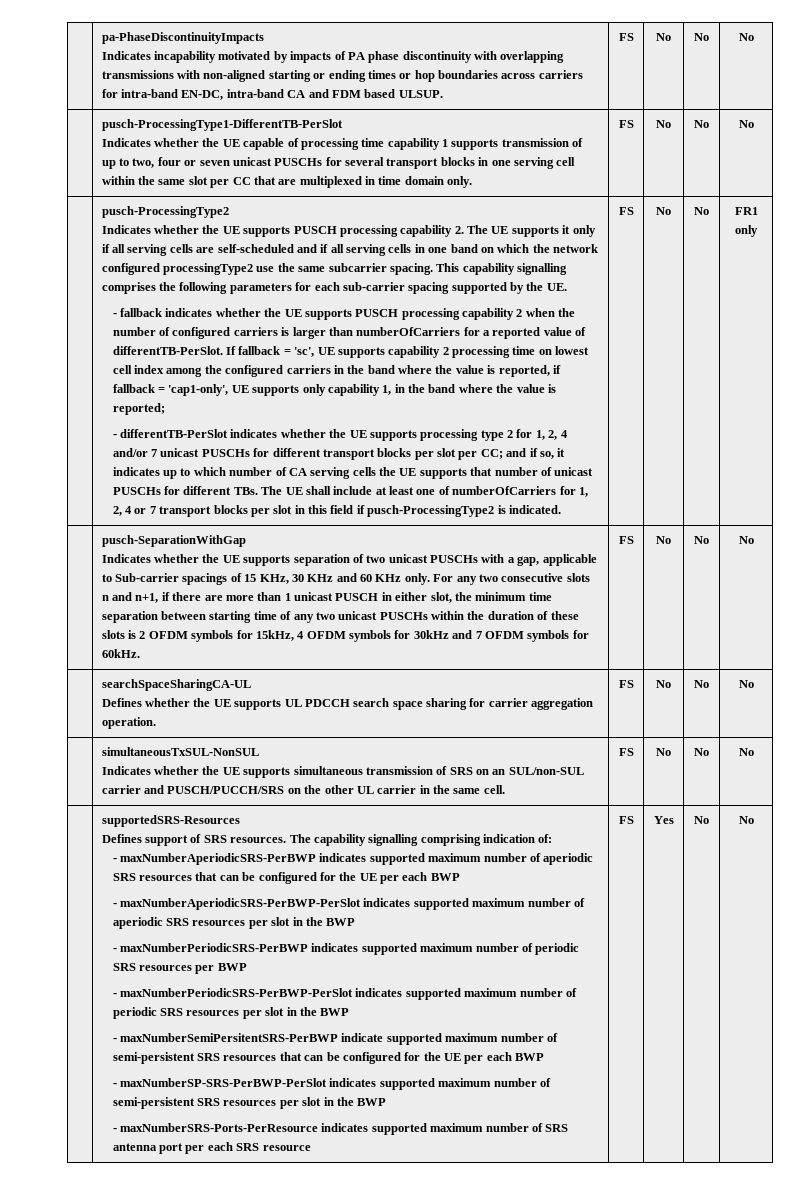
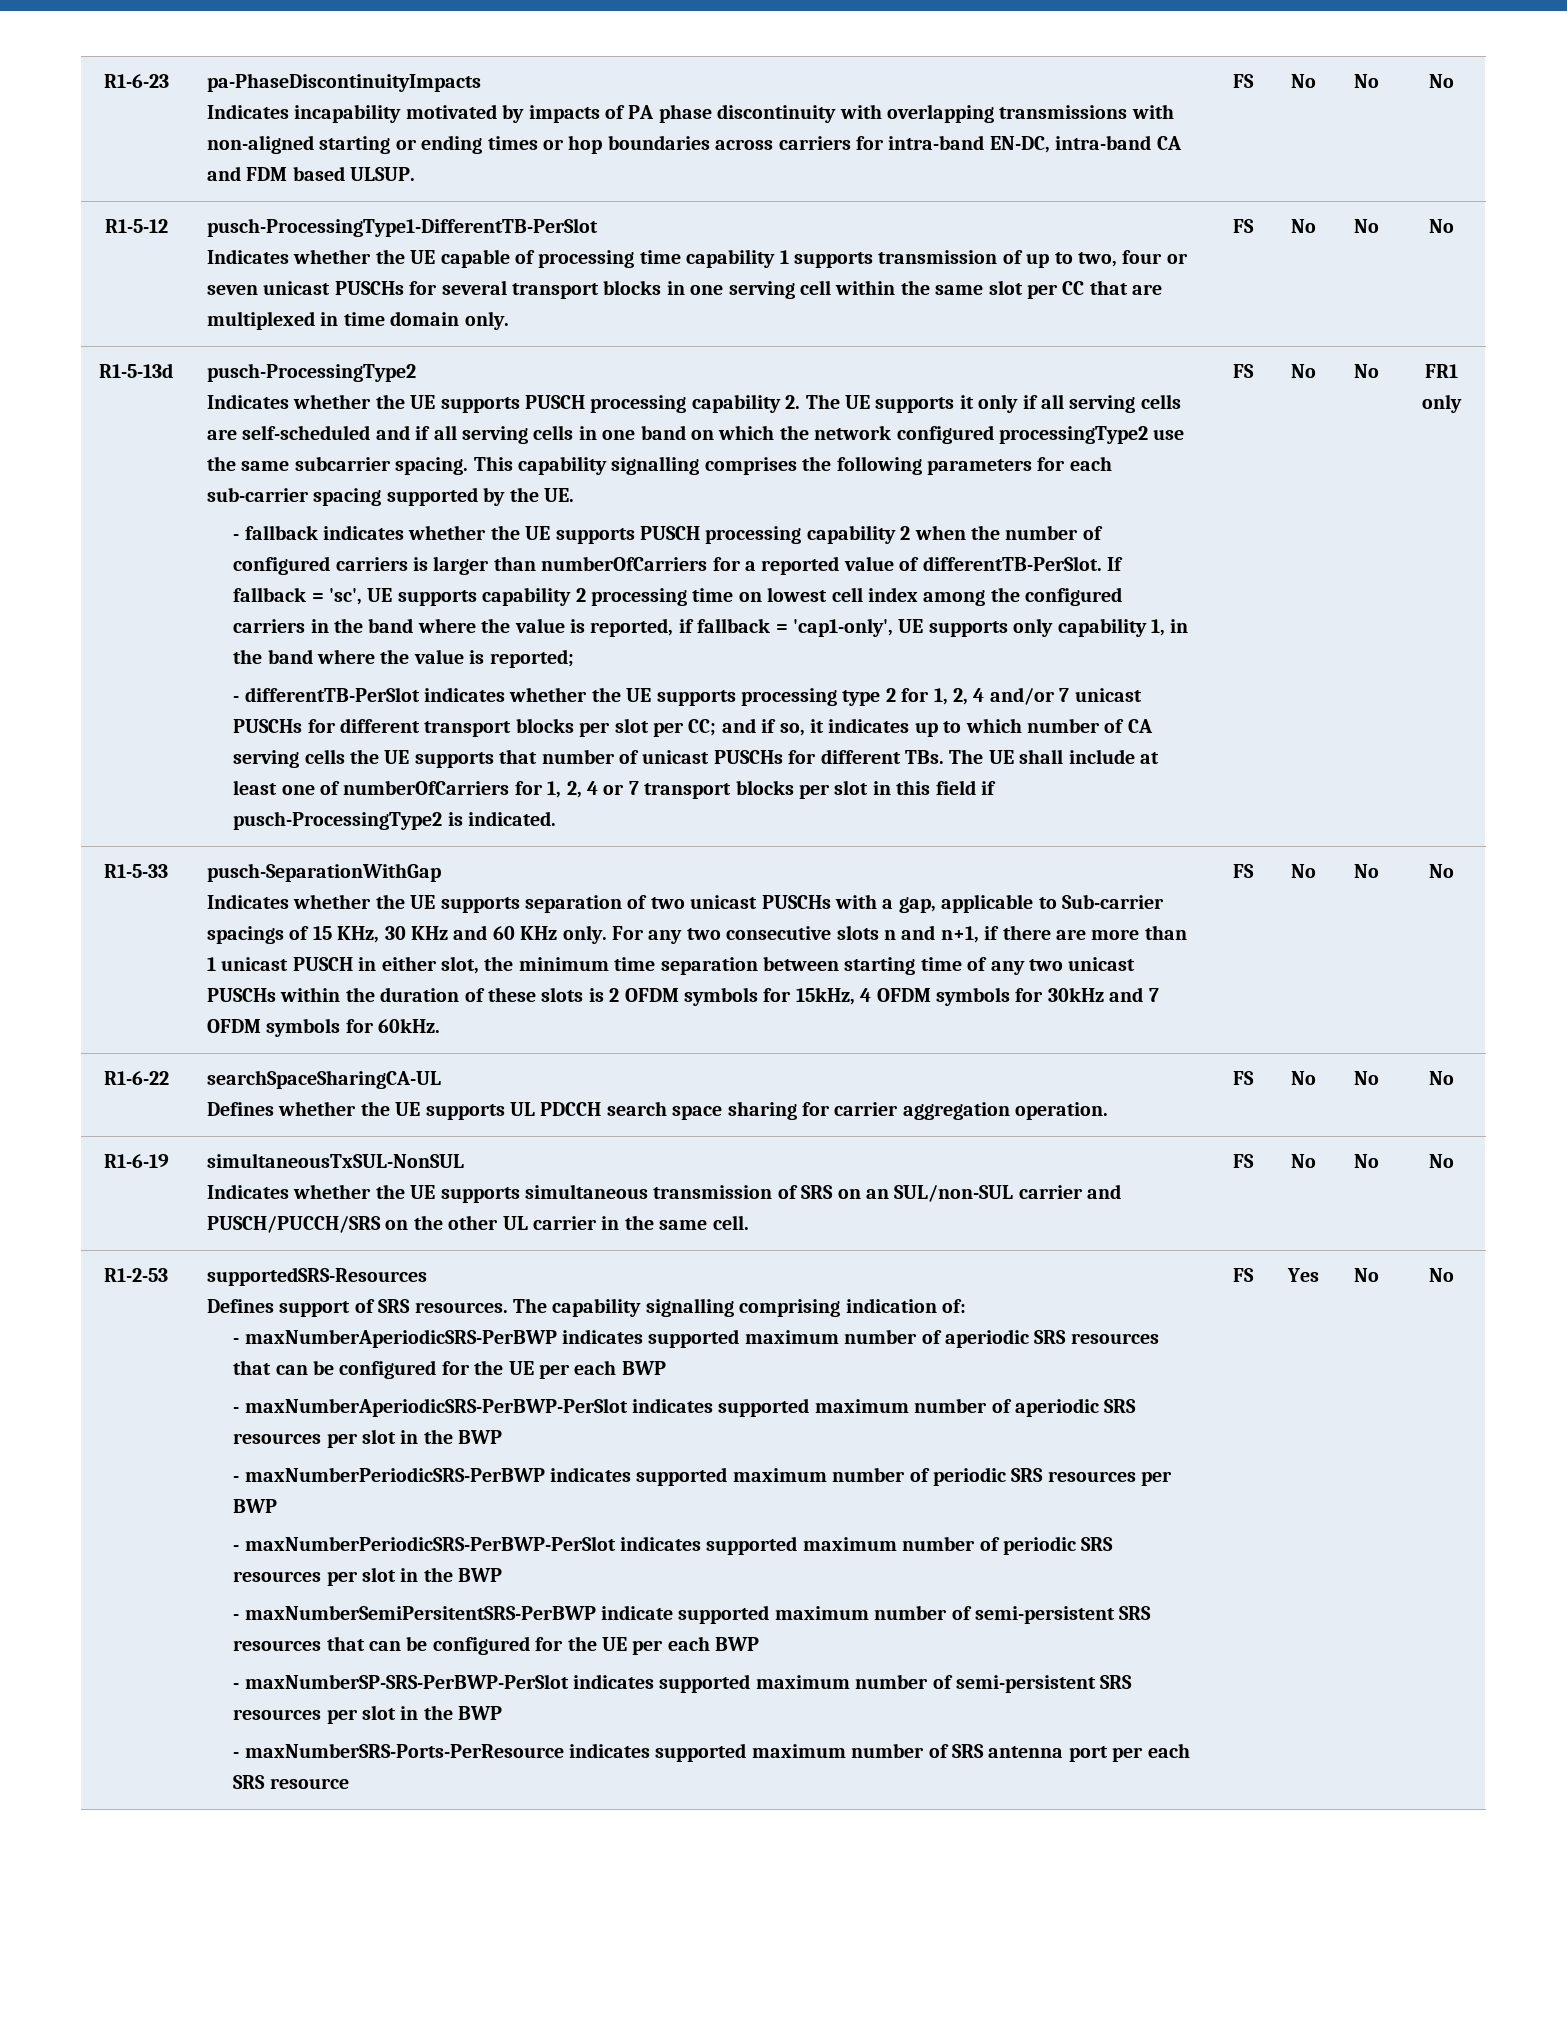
- | pa-PhaseDiscontinuityImpacts
+ R1-6-23 | pa-PhaseDiscontinuityImpacts
+ R1-5-12
+ R1-5-13d
+ R1-5-33
- | searchSpaceSharingCA-UL
+ R1-6-22 | searchSpaceSharingCA-UL
- | simultaneousTxSUL-NonSUL
+ R1-6-19 | simultaneousTxSUL-NonSUL
+ R1-2-53

